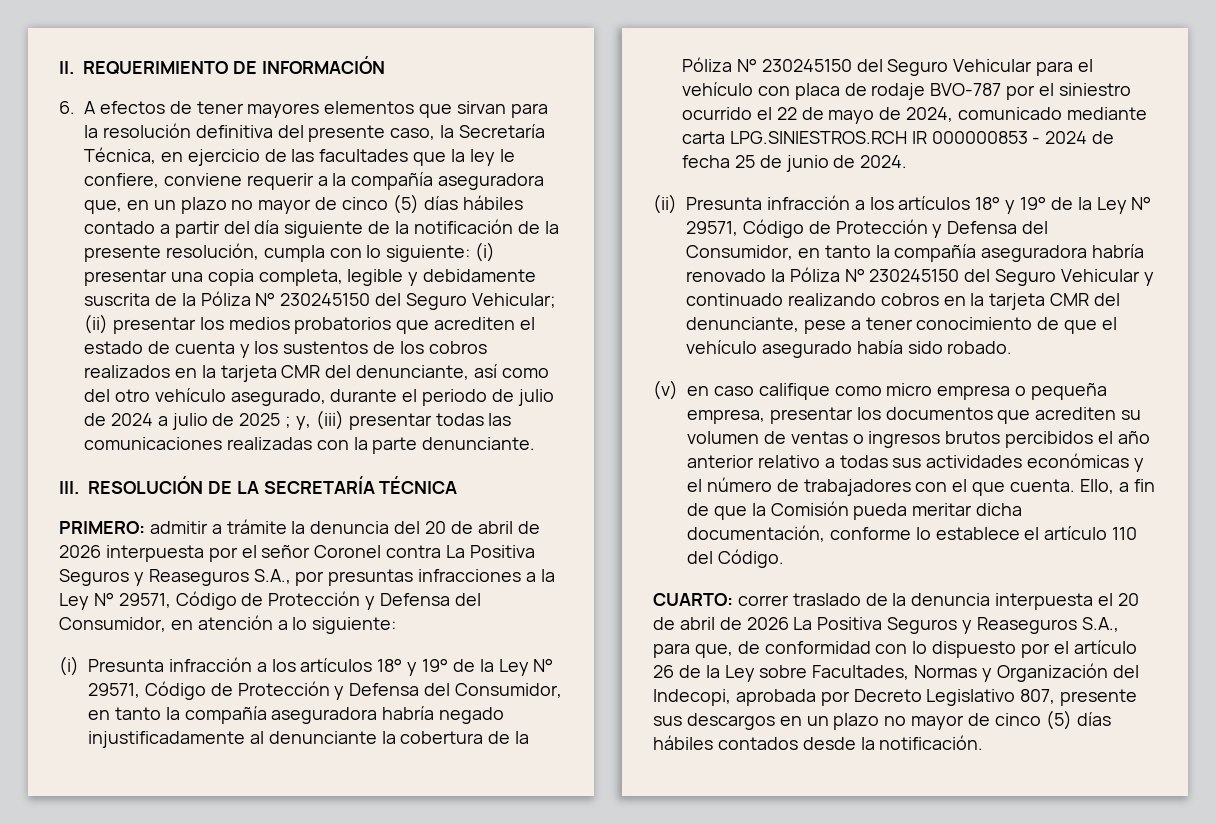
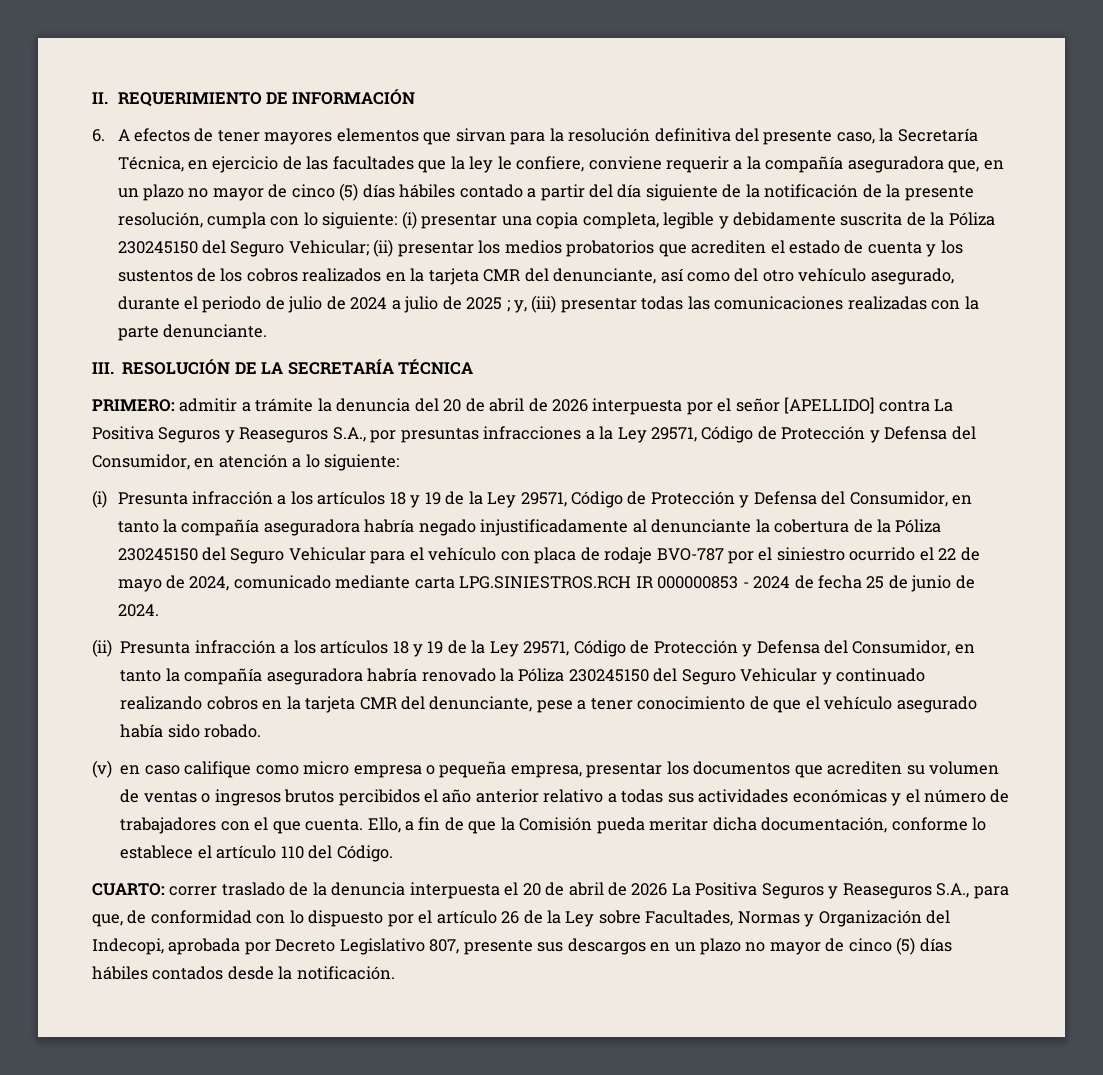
- (i) presentar una copia completa, legible y debidamente suscrita de la Póliza N° 230245150 del Seguro Vehicular;
+ (i) presentar una copia completa, legible y debidamente suscrita de la Póliza 230245150 del Seguro Vehicular;
- PRIMERO: admitir a trámite la denuncia del 20 de abril de 2026 interpuesta por el señor Coronel contra La Positiva Seguros y Reaseguros S.A., por presuntas infracciones a la Ley N° 29571, Código de Protección y Defensa del Consumidor, en atención a lo siguiente:
+ PRIMERO: admitir a trámite la denuncia del 20 de abril de 2026 interpuesta por el señor [APELLIDO] contra La Positiva Seguros y Reaseguros S.A., por presuntas infracciones a la Ley 29571, Código de Protección y Defensa del Consumidor, en atención a lo siguiente:
- (i) Presunta infracción a los artículos 18° y 19° de la Ley N° 29571, Código de Protección y Defensa del Consumidor, en tanto la compañía aseguradora habría negado injustificadamente al denunciante la cobertura de la Póliza N° 230245150 del Seguro Vehicular para el vehículo con placa de rodaje BVO-787 por el siniestro ocurrido el 22 de mayo de 2024, comunicado mediante carta LPG.SINIESTROS.RCH IR 000000853 - 2024 de fecha 25 de junio de 2024.
+ (i) Presunta infracción a los artículos 18 y 19 de la Ley 29571, Código de Protección y Defensa del Consumidor, en tanto la compañía aseguradora habría negado injustificadamente al denunciante la cobertura de la Póliza 230245150 del Seguro Vehicular para el vehículo con placa de rodaje BVO-787 por el siniestro ocurrido el 22 de mayo de 2024, comunicado mediante carta LPG.SINIESTROS.RCH IR 000000853 - 2024 de fecha 25 de junio de 2024.
- (ii) Presunta infracción a los artículos 18° y 19° de la Ley N° 29571, Código de Protección y Defensa del Consumidor, en tanto la compañía aseguradora habría renovado la Póliza N° 230245150 del Seguro Vehicular y continuado realizando cobros en la tarjeta CMR del denunciante, pese a tener conocimiento de que el vehículo asegurado había sido robado.
+ (ii) Presunta infracción a los artículos 18 y 19 de la Ley 29571, Código de Protección y Defensa del Consumidor, en tanto la compañía aseguradora habría renovado la Póliza 230245150 del Seguro Vehicular y continuado realizando cobros en la tarjeta CMR del denunciante, pese a tener conocimiento de que el vehículo asegurado había sido robado.

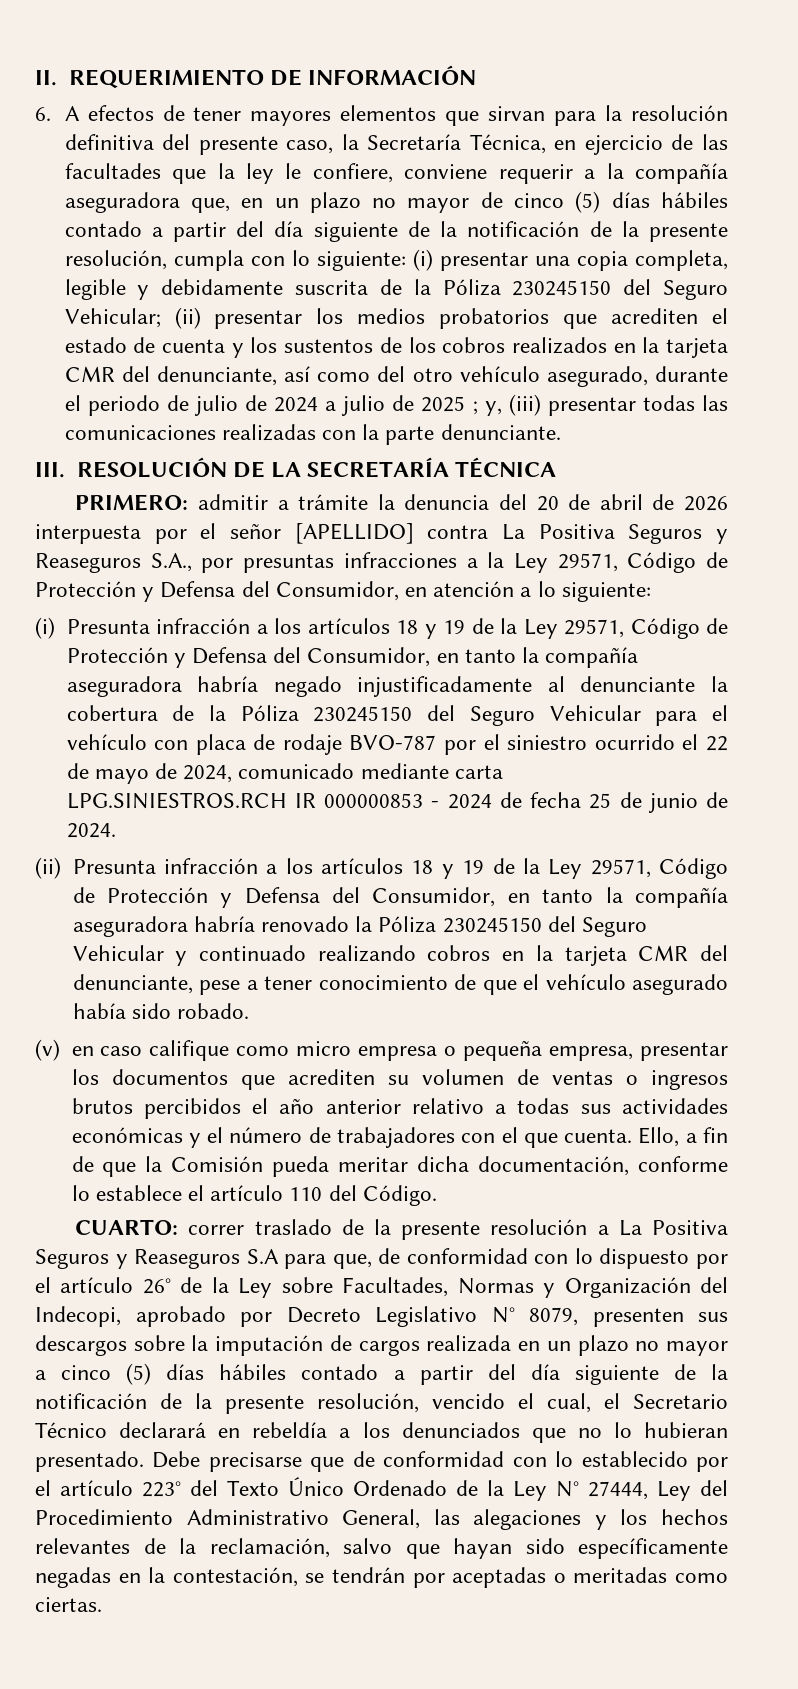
- CUARTO: correr traslado de la denuncia interpuesta el 20 de abril de 2026 La Positiva Seguros y Reaseguros S.A., para que, de conformidad con lo dispuesto por el artículo 26 de la Ley sobre Facultades, Normas y Organización del Indecopi, aprobada por Decreto Legislativo 807, presente sus descargos en un plazo no mayor de cinco (5) días hábiles contados desde la notificación.
+ CUARTO: correr traslado de la presente resolución a La Positiva Seguros y Reaseguros S.A para que, de conformidad con lo dispuesto por el artículo 26° de la Ley sobre Facultades, Normas y Organización del Indecopi, aprobado por Decreto Legislativo N° 8079, presenten sus descargos sobre la imputación de cargos realizada en un plazo no mayor a cinco (5) días hábiles contado a partir del día siguiente de la notificación de la presente resolución, vencido el cual, el Secretario Técnico declarará en rebeldía a los denunciados que no lo hubieran presentado. Debe precisarse que de conformidad con lo establecido por el artículo 223° del Texto Único Ordenado de la Ley N° 27444, Ley del Procedimiento Administrativo General, las alegaciones y los hechos relevantes de la reclamación, salvo que hayan sido específicamente negadas en la contestación, se tendrán por aceptadas o meritadas como ciertas.

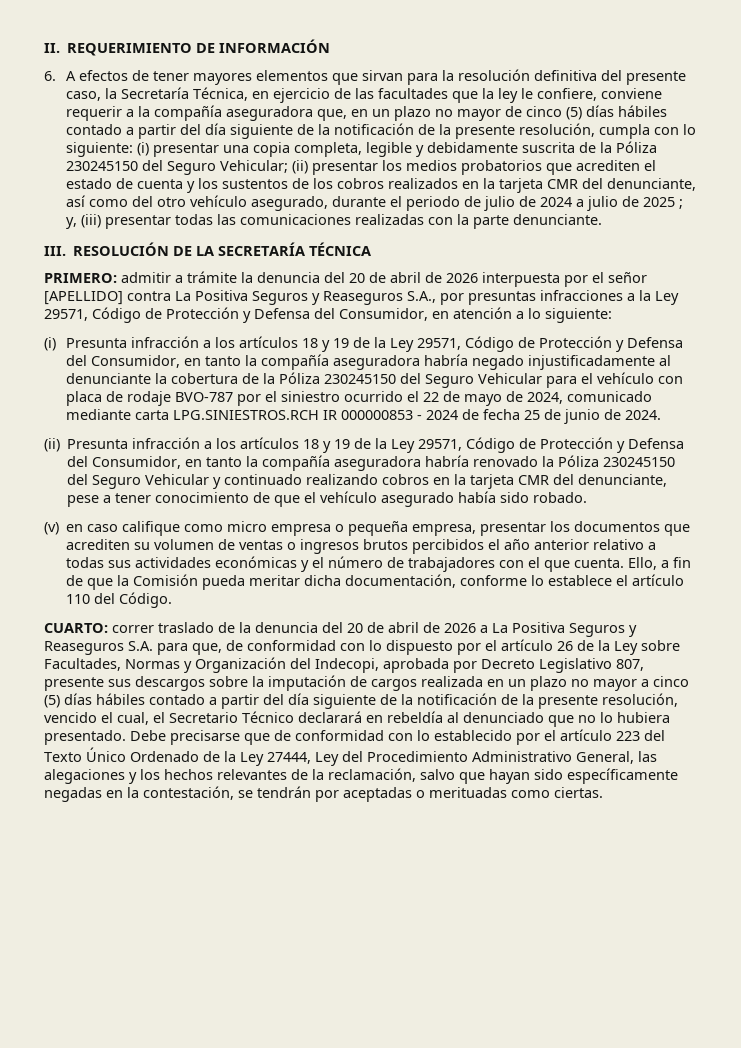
- correr traslado de la presente resolución a La Positiva Seguros y Reaseguros S.A para que, de conformidad con lo dispuesto por el artículo 26° de la Ley sobre Facultades, Normas y Organización del Indecopi, aprobado por Decreto Legislativo N° 8079, presenten sus descargos sobre la imputación de cargos realizada en un plazo no mayor a cinco (5) días hábiles contado a partir del día siguiente de la notificación de la presente resolución, vencido el cual, el Secretario Técnico declarará en rebeldía a los denunciados que no lo hubieran presentado.
+ correr traslado de la denuncia del 20 de abril de 2026 a La Positiva Seguros y Reaseguros S.A. para que, de conformidad con lo dispuesto por el artículo 26 de la Ley sobre Facultades, Normas y Organización del Indecopi, aprobada por Decreto Legislativo 807, presente sus descargos sobre la imputación de cargos realizada en un plazo no mayor a cinco (5) días hábiles contado a partir del día siguiente de la notificación de la presente resolución, vencido el cual, el Secretario Técnico declarará en rebeldía al denunciado que no lo hubiera presentado.
- Debe precisarse que de conformidad con lo establecido por el artículo 223° del Texto Único Ordenado de la Ley N° 27444, Ley del Procedimiento Administrativo General, las alegaciones y los hechos relevantes de la reclamación, salvo que hayan sido específicamente negadas en la contestación, se tendrán por aceptadas o meritadas como ciertas.
+ Debe precisarse que de conformidad con lo establecido por el artículo 223 del Texto Único Ordenado de la Ley 27444, Ley del Procedimiento Administrativo General, las alegaciones y los hechos relevantes de la reclamación, salvo que hayan sido específicamente negadas en la contestación, se tendrán por aceptadas o merituadas como ciertas.

